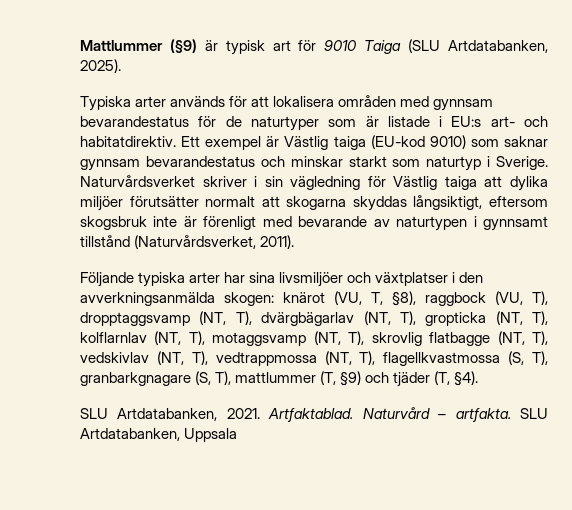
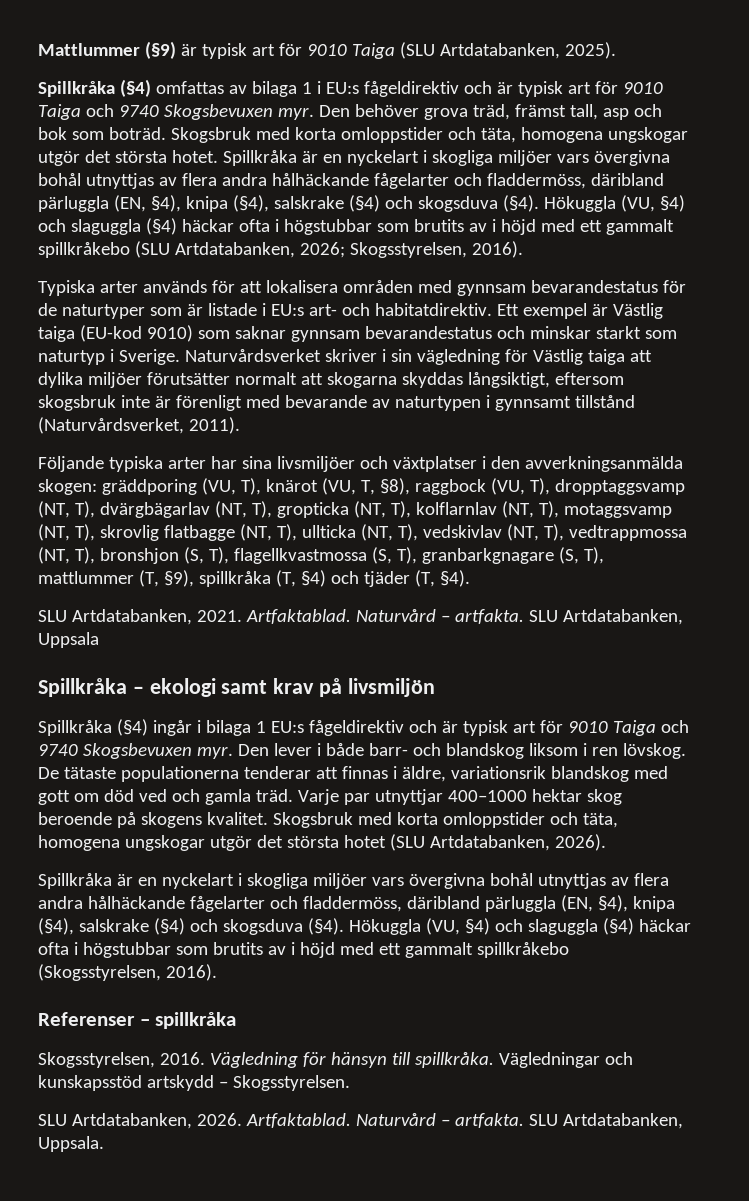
+ Spillkråka (§4) omfattas av bilaga 1 i EU:s fågeldirektiv och är typisk art för 9010 Taiga och 9740 Skogsbevuxen myr. Den behöver grova träd, främst tall, asp och bok som boträd. Skogsbruk med korta omloppstider och täta, homogena ungskogar utgör det största hotet. Spillkråka är en nyckelart i skogliga miljöer vars övergivna bohål utnyttjas av flera andra hålhäckande fågelarter och fladdermöss, däribland pärluggla (EN, §4), knipa (§4), salskrake (§4) och skogsduva (§4). Hökuggla (VU, §4) och slaguggla (§4) häckar ofta i högstubbar som brutits av i höjd med ett gammalt spillkråkebo (SLU Artdatabanken, 2026; Skogsstyrelsen, 2016).
- Följande typiska arter har sina livsmiljöer och växtplatser i den avverkningsanmälda skogen: knärot (VU, T, §8), raggbock (VU, T), dropptaggsvamp (NT, T), dvärgbägarlav (NT, T), gropticka (NT, T), kolflarnlav (NT, T), motaggsvamp (NT, T), skrovlig flatbagge (NT, T), vedskivlav (NT, T), vedtrappmossa (NT, T), flagellkvastmossa (S, T), granbarkgnagare (S, T), mattlummer (T, §9) och tjäder (T, §4).
+ Följande typiska arter har sina livsmiljöer och växtplatser i den avverkningsanmälda skogen: gräddporing (VU, T), knärot (VU, T, §8), raggbock (VU, T), dropptaggsvamp (NT, T), dvärgbägarlav (NT, T), gropticka (NT, T), kolflarnlav (NT, T), motaggsvamp (NT, T), skrovlig flatbagge (NT, T), ullticka (NT, T), vedskivlav (NT, T), vedtrappmossa (NT, T), bronshjon (S, T), flagellkvastmossa (S, T), granbarkgnagare (S, T), mattlummer (T, §9), spillkråka (T, §4) och tjäder (T, §4).
+ Spillkråka – ekologi samt krav på livsmiljön
+ Spillkråka (§4) ingår i bilaga 1 EU:s fågeldirektiv och är typisk art för 9010 Taiga och 9740 Skogsbevuxen myr. Den lever i både barr- och blandskog liksom i ren lövskog. De tätaste populationerna tenderar att finnas i äldre, variationsrik blandskog med gott om död ved och gamla träd. Varje par utnyttjar 400–1000 hektar skog beroende på skogens kvalitet. Skogsbruk med korta omloppstider och täta, homogena ungskogar utgör det största hotet (SLU Artdatabanken, 2026).
+ Spillkråka är en nyckelart i skogliga miljöer vars övergivna bohål utnyttjas av flera andra hålhäckande fågelarter och fladdermöss, däribland pärluggla (EN, §4), knipa (§4), salskrake (§4) och skogsduva (§4). Hökuggla (VU, §4) och slaguggla (§4) häckar ofta i högstubbar som brutits av i höjd med ett gammalt spillkråkebo (Skogsstyrelsen, 2016).
+ Referenser – spillkråka
+ Skogsstyrelsen, 2016. Vägledning för hänsyn till spillkråka. Vägledningar och kunskapsstöd artskydd – Skogsstyrelsen.
+ SLU Artdatabanken, 2026. Artfaktablad. Naturvård – artfakta. SLU Artdatabanken, Uppsala.

